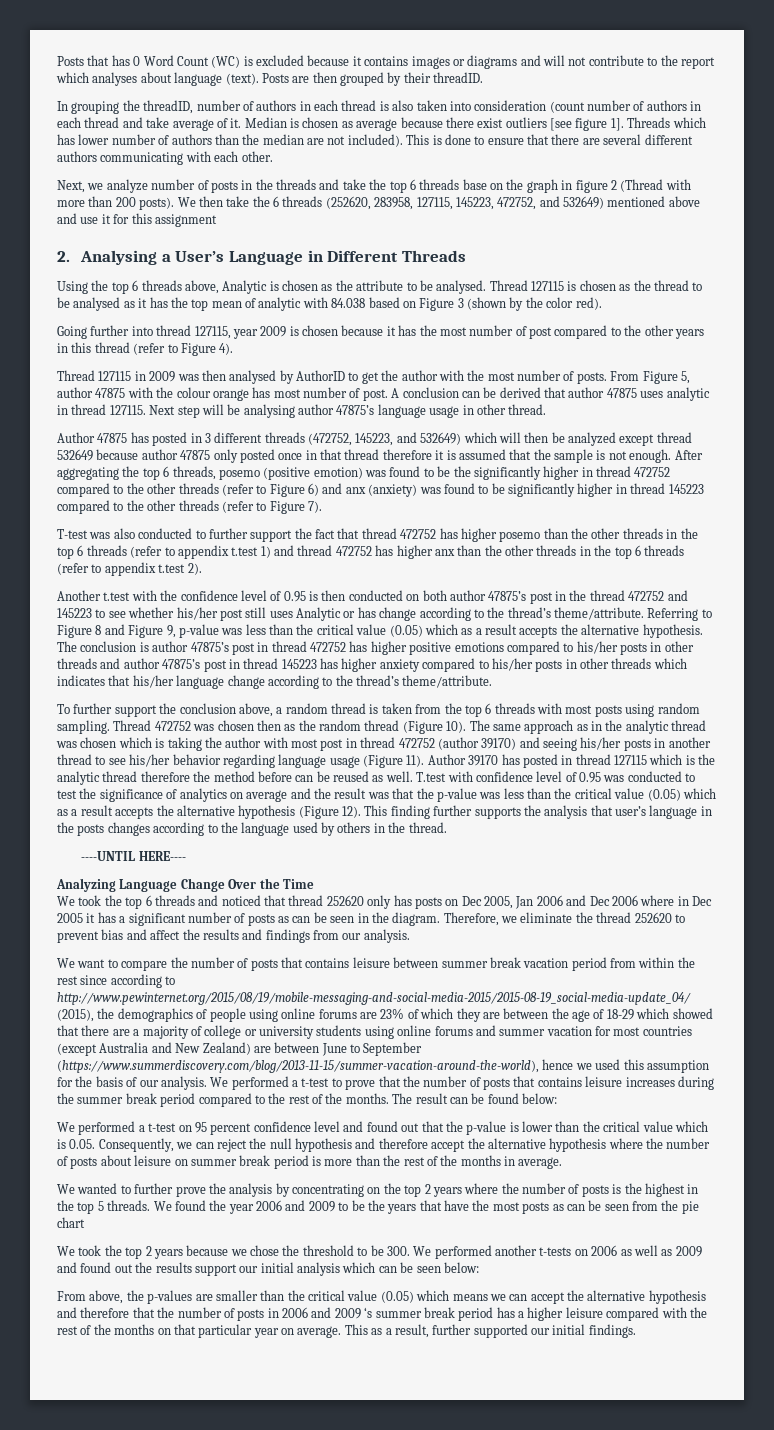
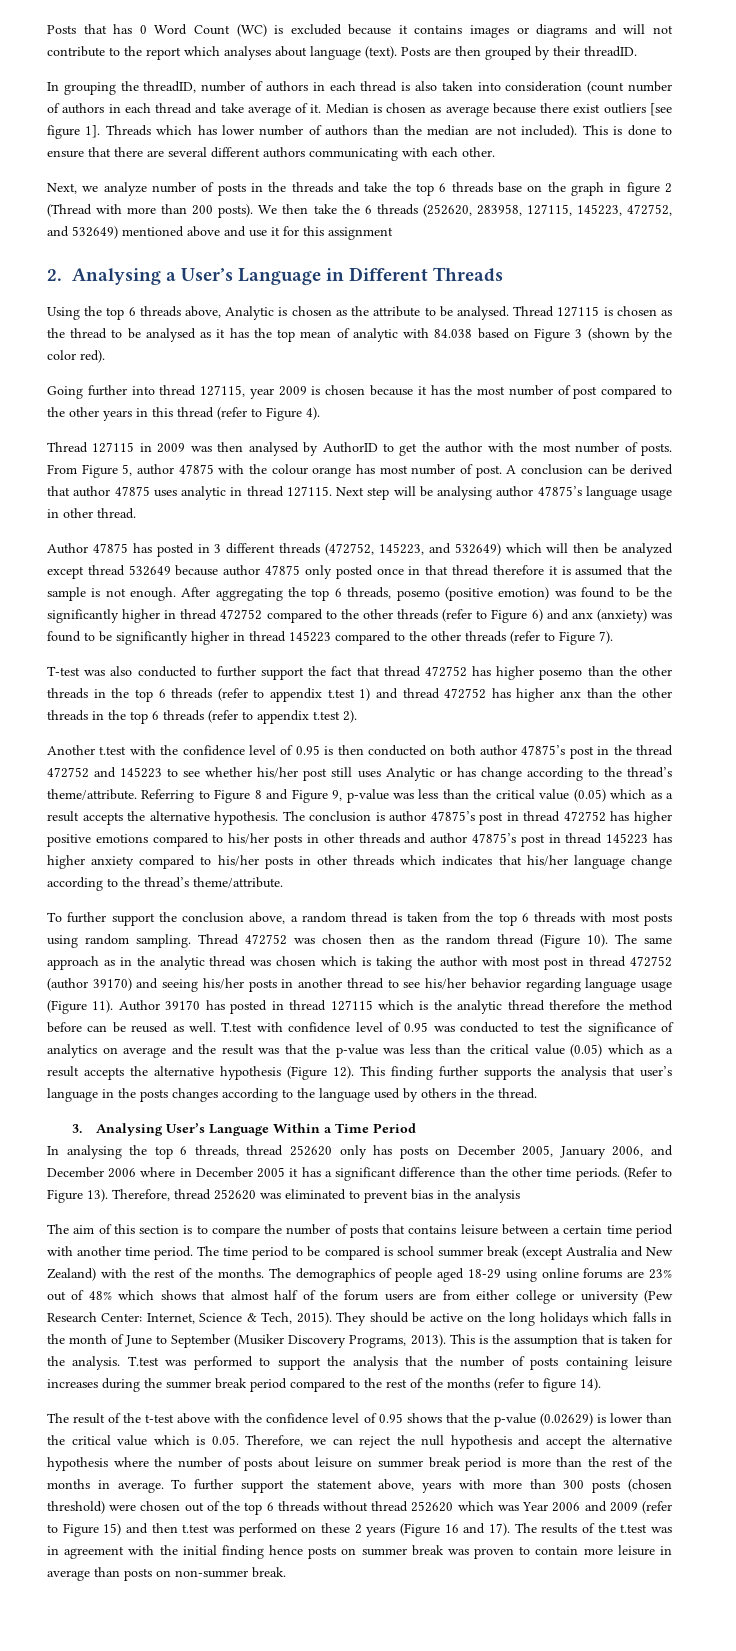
- ----UNTIL HERE----
- Analyzing Language Change Over the Time
- We took the top 6 threads and noticed that thread 252620 only has posts on Dec 2005, Jan 2006 and Dec 2006 where in Dec 2005 it has a significant number of posts as can be seen in the diagram. Therefore, we eliminate the thread 252620 to prevent bias and affect the results and findings from our analysis.
- We want to compare the number of posts that contains leisure between summer break vacation period from within the rest since according to http://www.pewinternet.org/2015/08/19/mobile-messaging-and-social-media-2015/2015-08-19_social-media-update_04/ (2015), the demographics of people using online forums are 23% of which they are between the age of 18-29 which showed that there are a majority of college or university students using online forums and summer vacation for most countries (except Australia and New Zealand) are between June to September (https://www.summerdiscovery.com/blog/2013-11-15/summer-vacation-around-the-world), hence we used this assumption for the basis of our analysis. We performed a t-test to prove that the number of posts that contains leisure increases during the summer break period compared to the rest of the months. The result can be found below:
- We performed a t-test on 95 percent confidence level and found out that the p-value is lower than the critical value which is 0.05. Consequently, we can reject the null hypothesis and therefore accept the alternative hypothesis where the number of posts about leisure on summer break period is more than the rest of the months in average.
- We wanted to further prove the analysis by concentrating on the top 2 years where the number of posts is the highest in the top 5 threads. We found the year 2006 and 2009 to be the years that have the most posts as can be seen from the pie chart
- We took the top 2 years because we chose the threshold to be 300. We performed another t-tests on 2006 as well as 2009 and found out the results support our initial analysis which can be seen below:
- From above, the p-values are smaller than the critical value (0.05) which means we can accept the alternative hypothesis and therefore that the number of posts in 2006 and 2009 ‘s summer break period has a higher leisure compared with the rest of the months on that particular year on average. This as a result, further supported our initial findings.
+ 3. Analysing User’s Language Within a Time Period
+ In analysing the top 6 threads, thread 252620 only has posts on December 2005, January 2006, and December 2006 where in December 2005 it has a significant difference than the other time periods. (Refer to Figure 13). Therefore, thread 252620 was eliminated to prevent bias in the analysis
+ The aim of this section is to compare the number of posts that contains leisure between a certain time period with another time period. The time period to be compared is school summer break (except Australia and New Zealand) with the rest of the months. The demographics of people aged 18-29 using online forums are 23% out of 48% which shows that almost half of the forum users are from either college or university (Pew Research Center: Internet, Science & Tech, 2015). They should be active on the long holidays which falls in the month of June to September (Musiker Discovery Programs, 2013). This is the assumption that is taken for the analysis. T.test was performed to support the analysis that the number of posts containing leisure increases during the summer break period compared to the rest of the months (refer to figure 14).
+ The result of the t-test above with the confidence level of 0.95 shows that the p-value (0.02629) is lower than the critical value which is 0.05. Therefore, we can reject the null hypothesis and accept the alternative hypothesis where the number of posts about leisure on summer break period is more than the rest of the months in average. To further support the statement above, years with more than 300 posts (chosen threshold) were chosen out of the top 6 threads without thread 252620 which was Year 2006 and 2009 (refer to Figure 15) and then t.test was performed on these 2 years (Figure 16 and 17). The results of the t.test was in agreement with the initial finding hence posts on summer break was proven to contain more leisure in average than posts on non-summer break.

